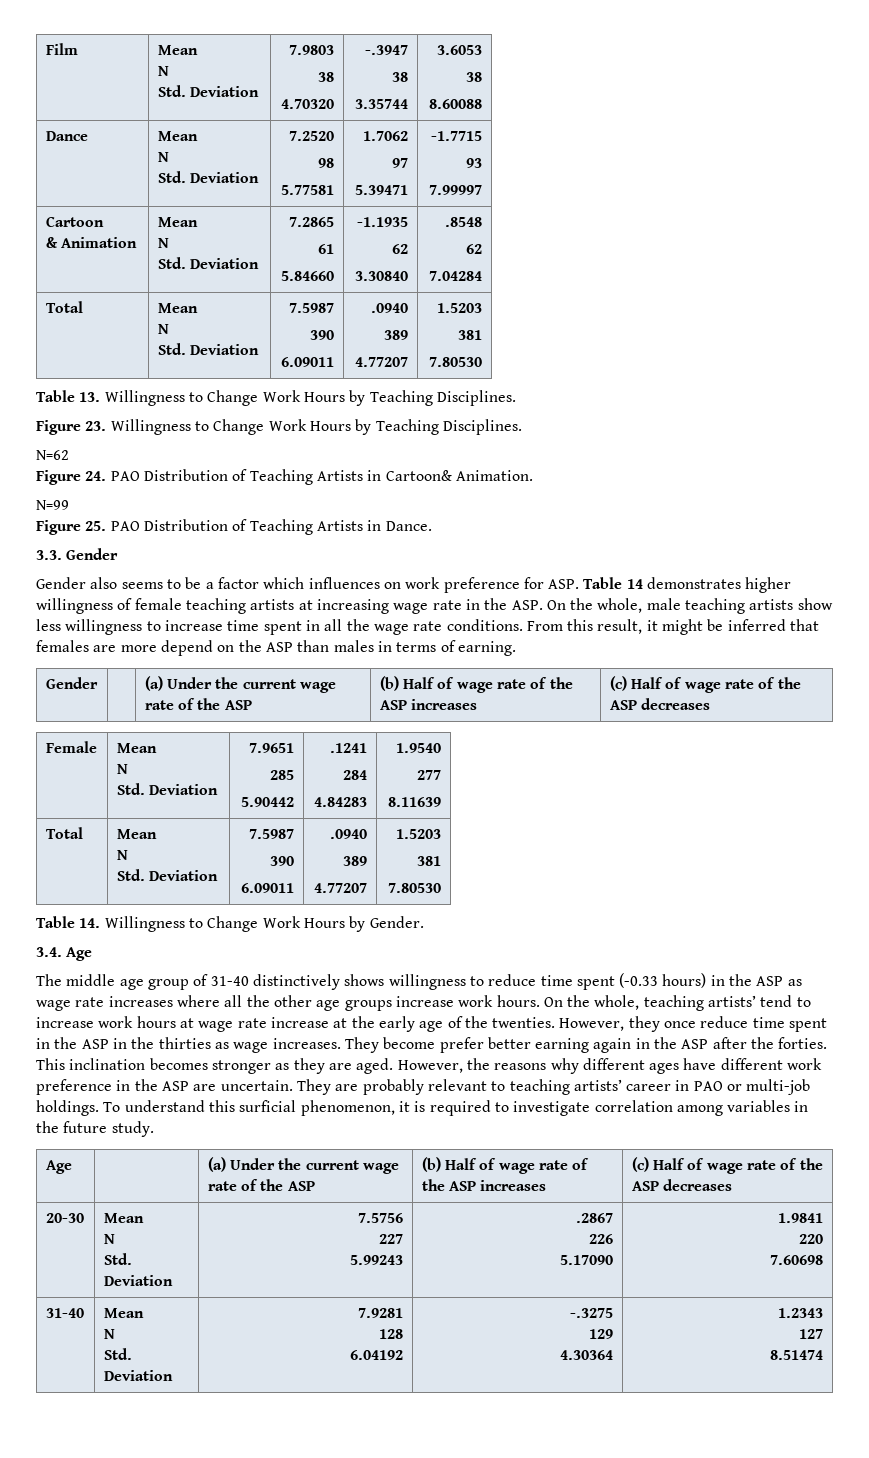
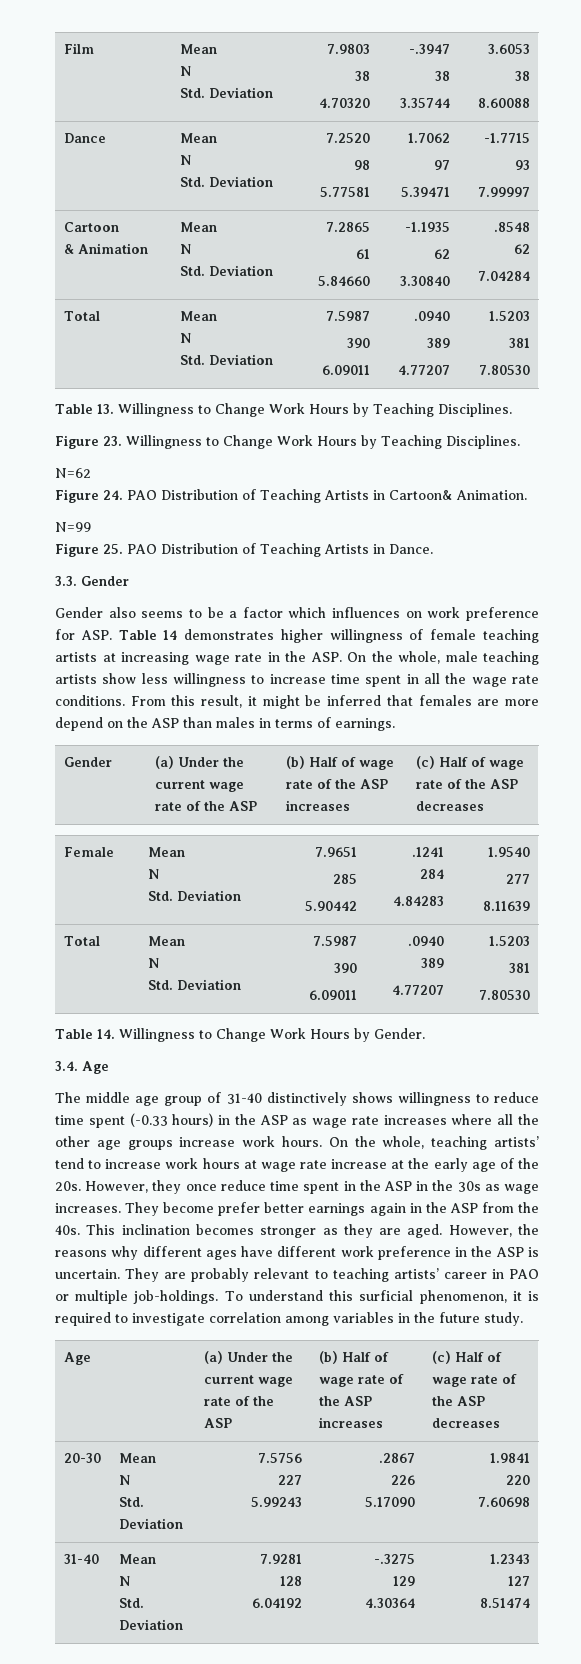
- From this result, it might be inferred that females are more depend on the ASP than males in terms of earning.
+ From this result, it might be inferred that females are more depend on the ASP than males in terms of earnings.
- On the whole, teaching artists’ tend to increase work hours at wage rate increase at the early age of the twenties.
+ On the whole, teaching artists’ tend to increase work hours at wage rate increase at the early age of the 20s.
- However, they once reduce time spent in the ASP in the thirties as wage increases.
+ However, they once reduce time spent in the ASP in the 30s as wage increases.
- They become prefer better earning again in the ASP after the forties.
+ They become prefer better earnings again in the ASP from the 40s.
- However, the reasons why different ages have different work preference in the ASP are uncertain.
+ However, the reasons why different ages have different work preference in the ASP is uncertain.
- They are probably relevant to teaching artists’ career in PAO or multi-job holdings.
+ They are probably relevant to teaching artists’ career in PAO or multiple job-holdings.

